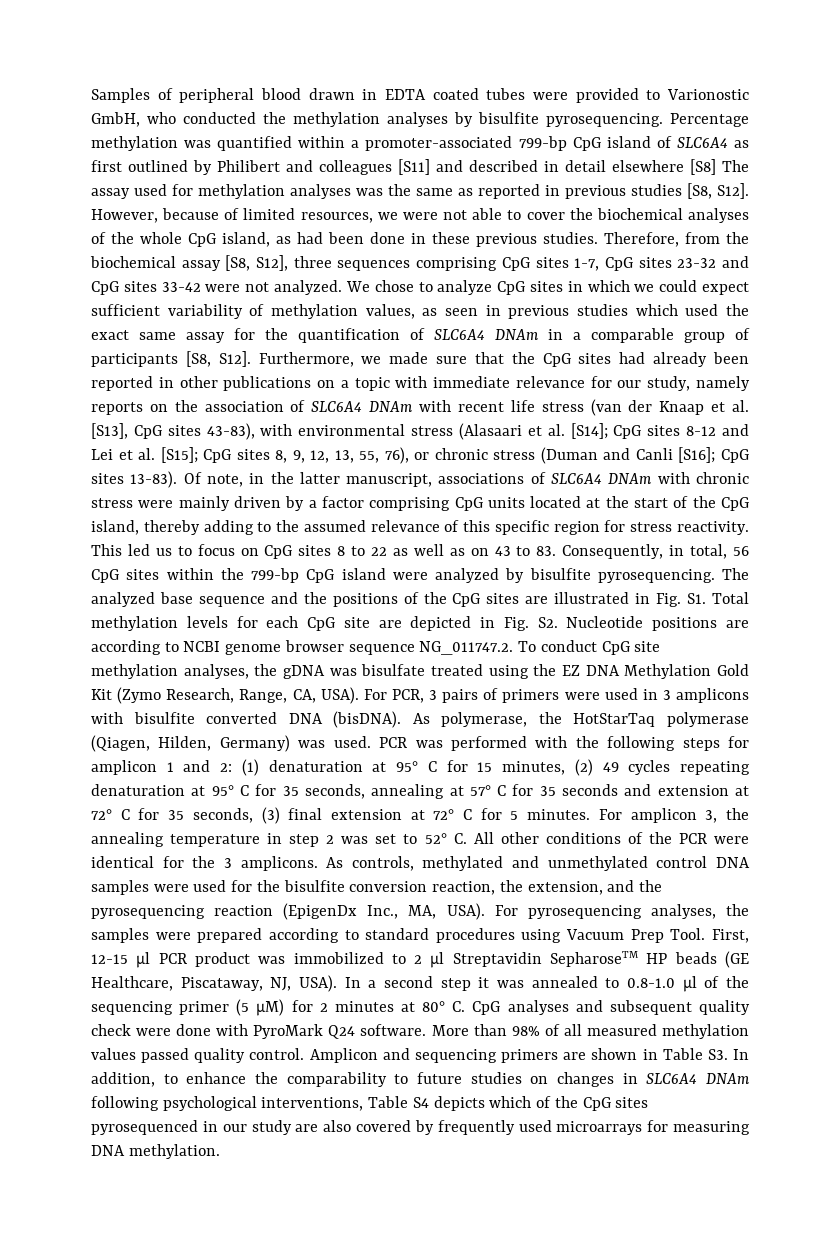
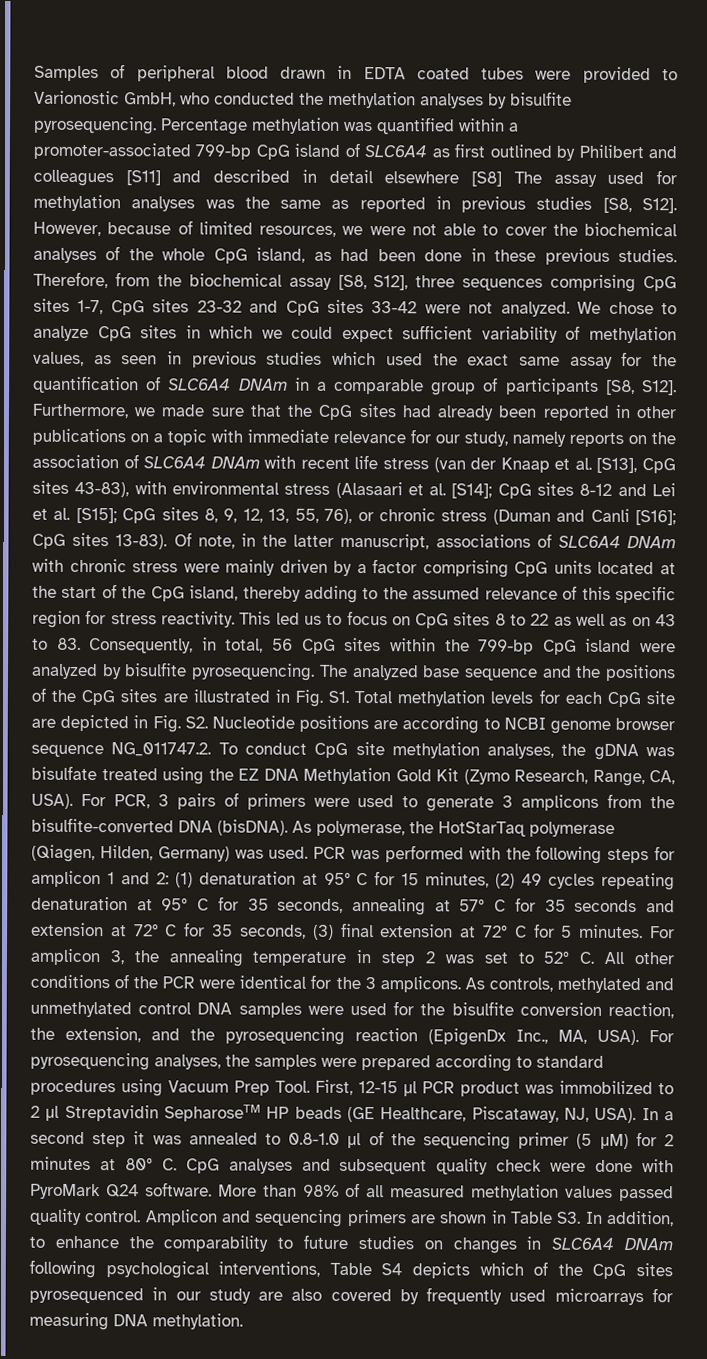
- For PCR, 3 pairs of primers were used in 3 amplicons with bisulfite converted DNA (bisDNA).
+ For PCR, 3 pairs of primers were used to generate 3 amplicons from the bisulfite-converted DNA (bisDNA).

